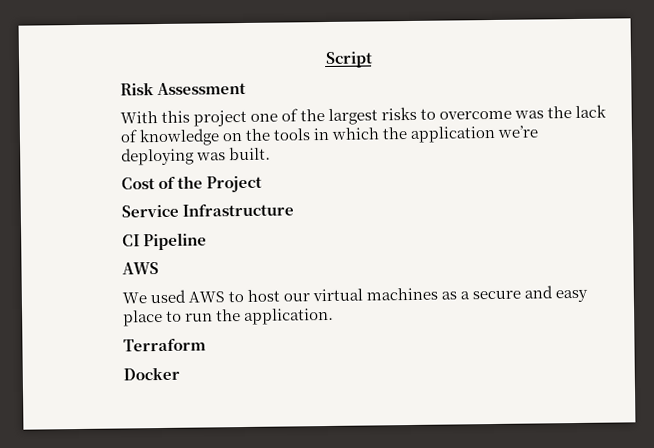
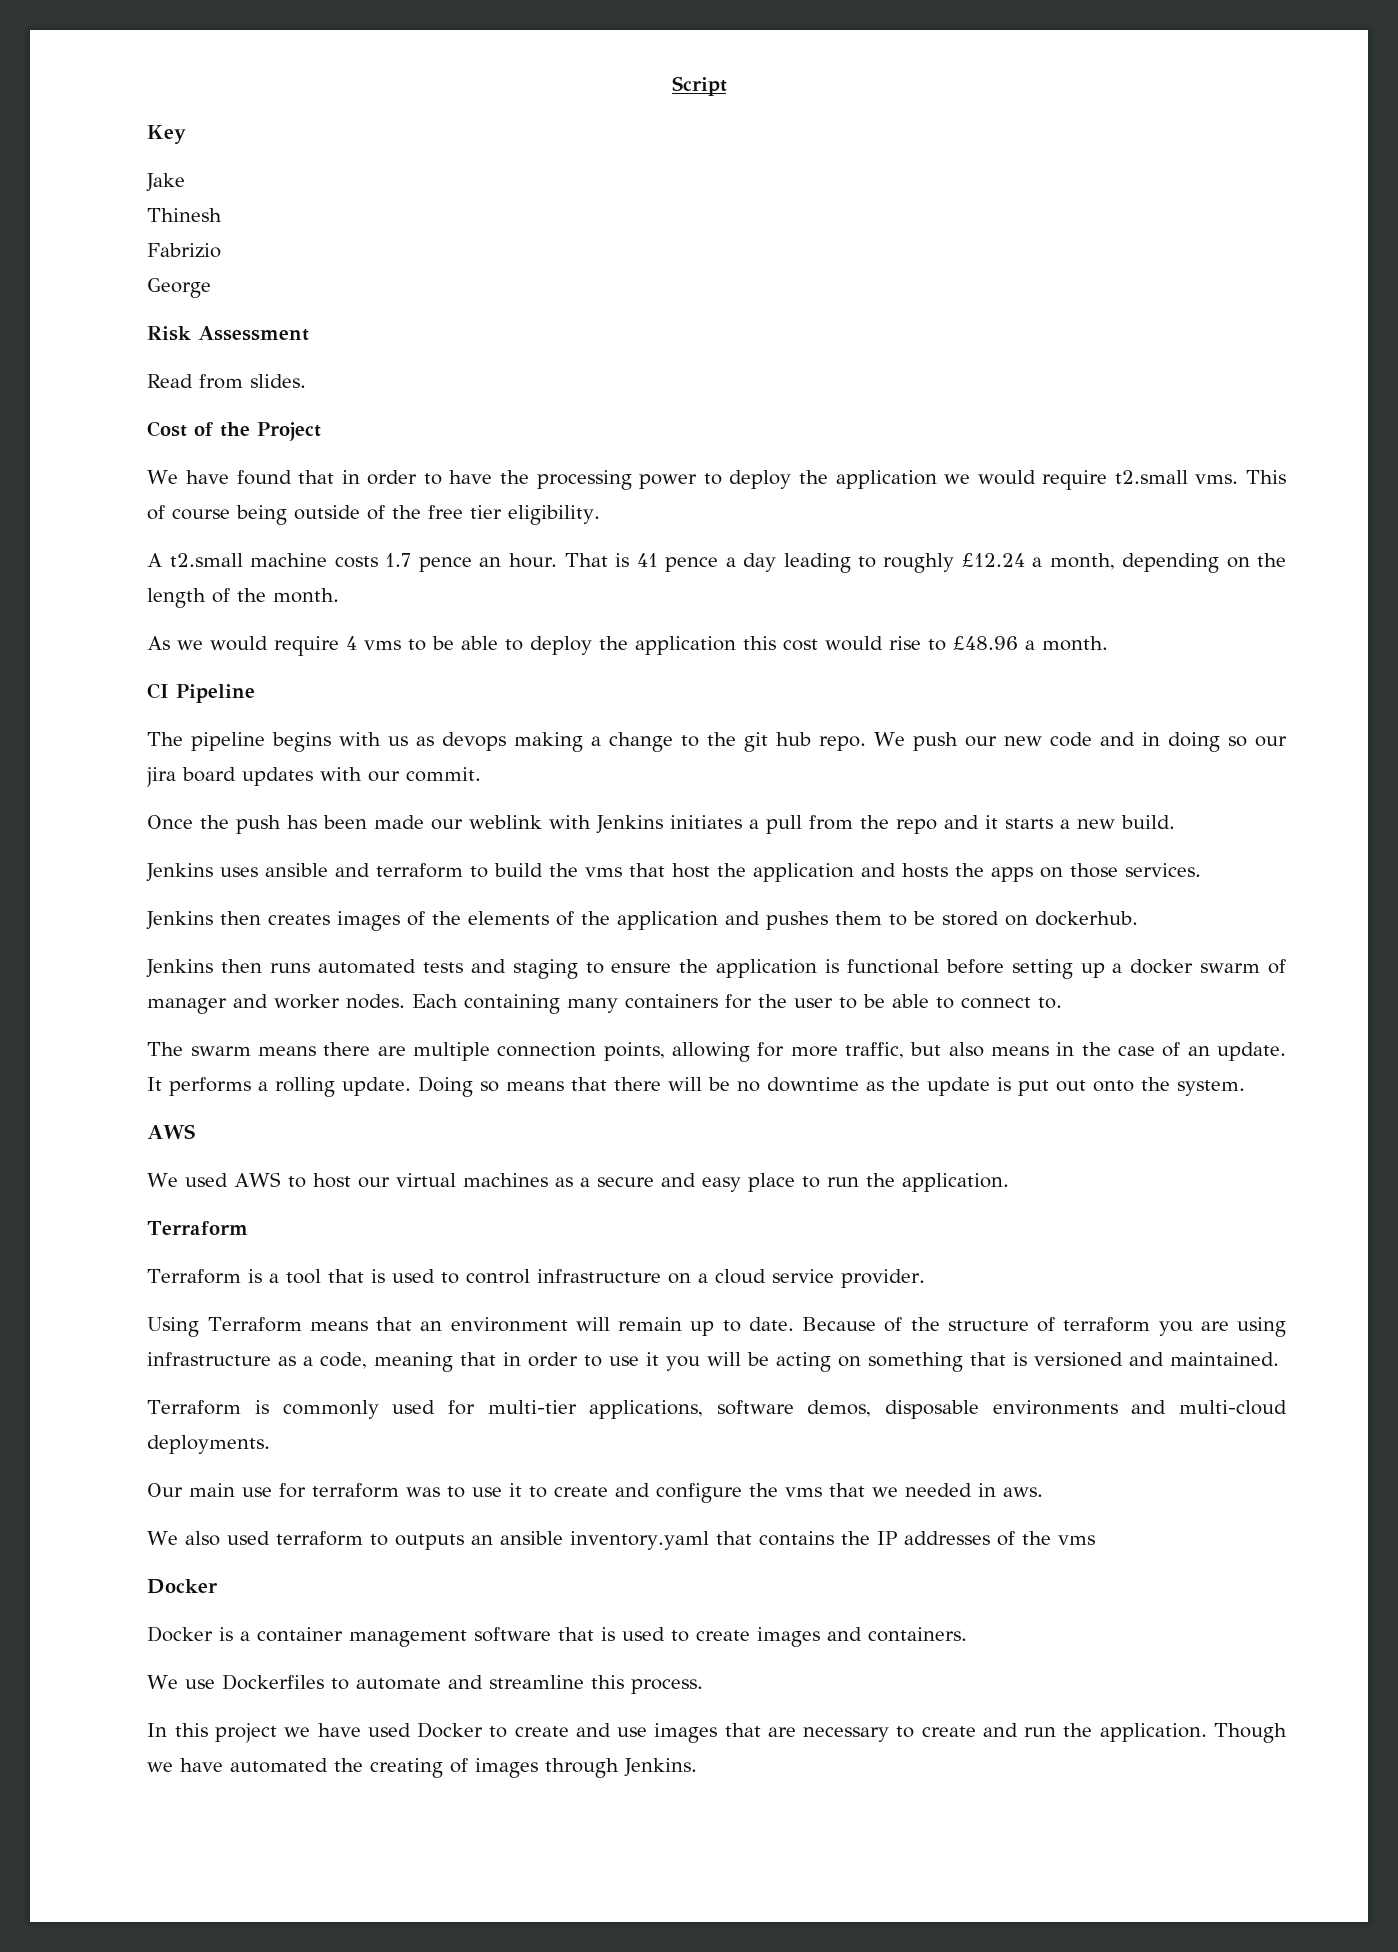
+ Key
+ Jake
+ Thinesh
+ Fabrizio
+ George
  Risk Assessment
- With this project one of the largest risks to overcome was the lack of knowledge on the tools in which the application we’re deploying was built.
+ Read from slides.
  Cost of the Project
- Service Infrastructure
+ We have found that in order to have the processing power to deploy the application we would require t2.small vms. This of course being outside of the free tier eligibility.
+ A t2.small machine costs 1.7 pence an hour. That is 41 pence a day leading to roughly £12.24 a month, depending on the length of the month.
+ As we would require 4 vms to be able to deploy the application this cost would rise to £48.96 a month.
  CI Pipeline
+ The pipeline begins with us as devops making a change to the git hub repo. We push our new code and in doing so our jira board updates with our commit.
+ Once the push has been made our weblink with Jenkins initiates a pull from the repo and it starts a new build.
+ Jenkins uses ansible and terraform to build the vms that host the application and hosts the apps on those services.
+ Jenkins then creates images of the elements of the application and pushes them to be stored on dockerhub.
+ Jenkins then runs automated tests and staging to ensure the application is functional before setting up a docker swarm of manager and worker nodes. Each containing many containers for the user to be able to connect to.
+ The swarm means there are multiple connection points, allowing for more traffic, but also means in the case of an update. It performs a rolling update. Doing so means that there will be no downtime as the update is put out onto the system.
+ Terraform is a tool that is used to control infrastructure on a cloud service provider.
+ Using Terraform means that an environment will remain up to date. Because of the structure of terraform you are using infrastructure as a code, meaning that in order to use it you will be acting on something that is versioned and maintained.
+ Terraform is commonly used for multi-tier applications, software demos, disposable environments and multi-cloud deployments.
+ Our main use for terraform was to use it to create and configure the vms that we needed in aws.
+ We also used terraform to outputs an ansible inventory.yaml that contains the IP addresses of the vms
  Docker
+ Docker is a container management software that is used to create images and containers.
+ We use Dockerfiles to automate and streamline this process.
+ In this project we have used Docker to create and use images that are necessary to create and run the application. Though we have automated the creating of images through Jenkins.

